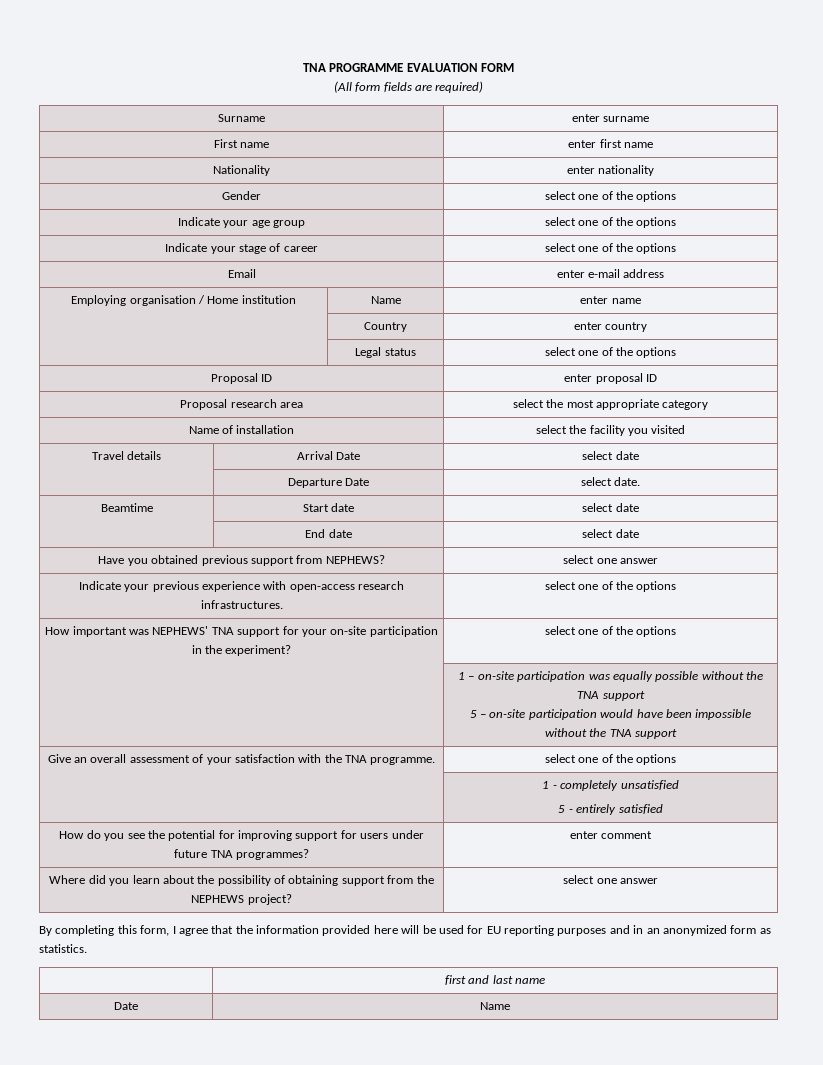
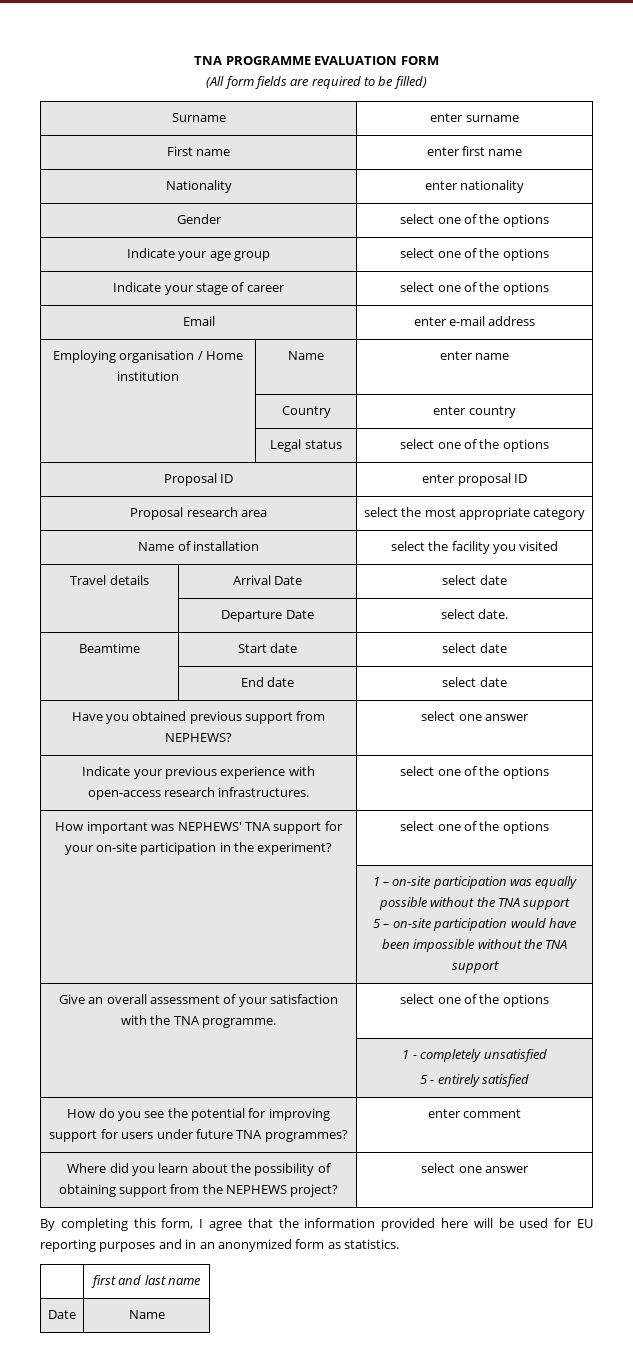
- (All form fields are required)
+ (All form fields are required to be filled)

